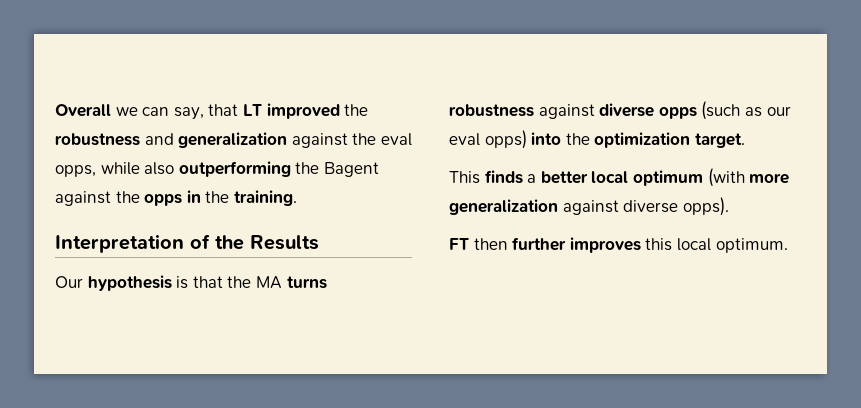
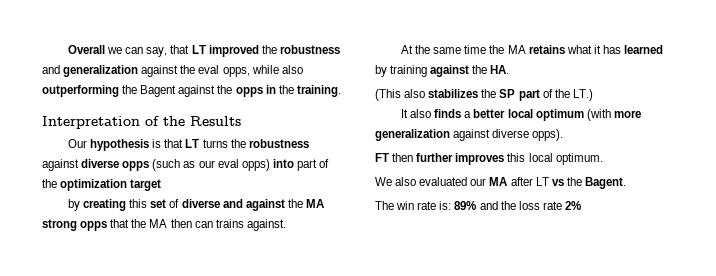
- Our hypothesis is that the MA turns robustness against diverse opps (such as our eval opps) into the optimization target.
- This finds a better local optimum (with more generalization against diverse opps).
+ Our hypothesis is that LT turns the robustness against diverse opps (such as our eval opps) into part of the optimization target
+ by creating this set of diverse and against the MA strong opps that the MA then can trains against.
+ At the same time the MA retains what it has learned by training against the HA.
+ (This also stabilizes the SP part of the LT.)
+ It also finds a better local optimum (with more generalization against diverse opps).
+ We also evaluated our MA after LT vs the Bagent.
+ The win rate is: 89% and the loss rate 2%

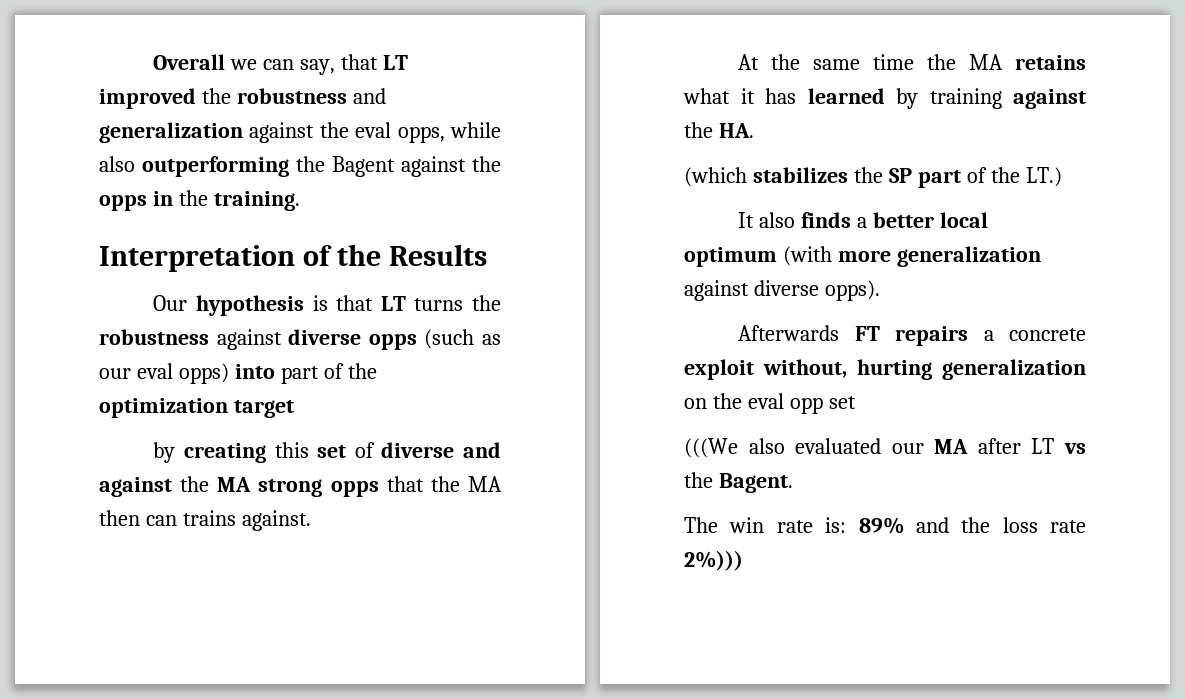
- (This also stabilizes the SP part of the LT.)
+ (which stabilizes the SP part of the LT.)
- FT then further improves this local optimum.
- We also evaluated our MA after LT vs the Bagent.
+ Afterwards FT repairs a concrete exploit without, hurting generalization on the eval opp set
+ (((We also evaluated our MA after LT vs the Bagent.
- The win rate is: 89% and the loss rate 2%
+ The win rate is: 89% and the loss rate 2%)))

